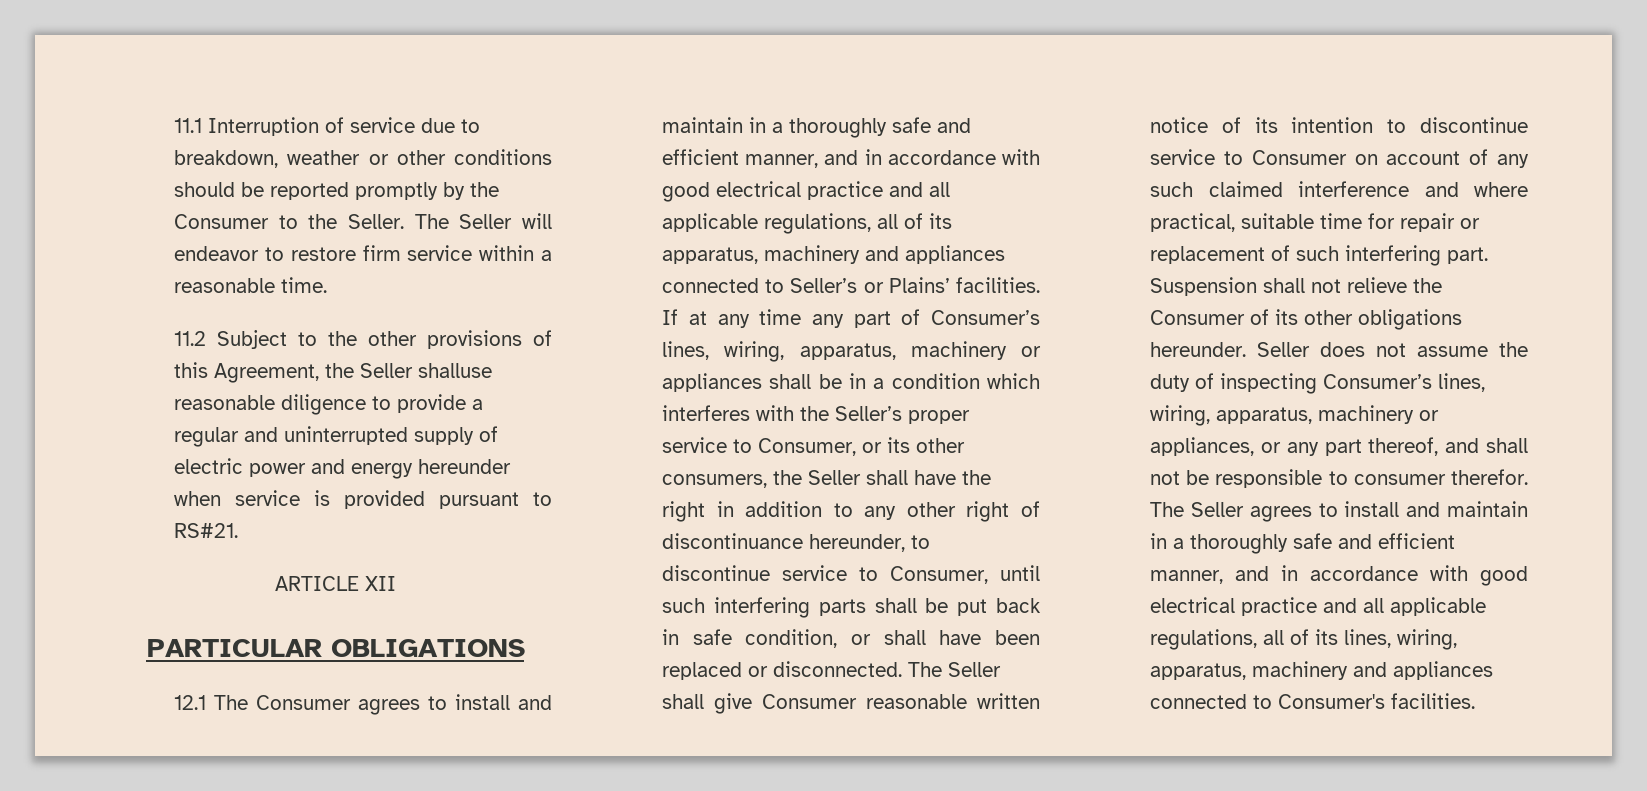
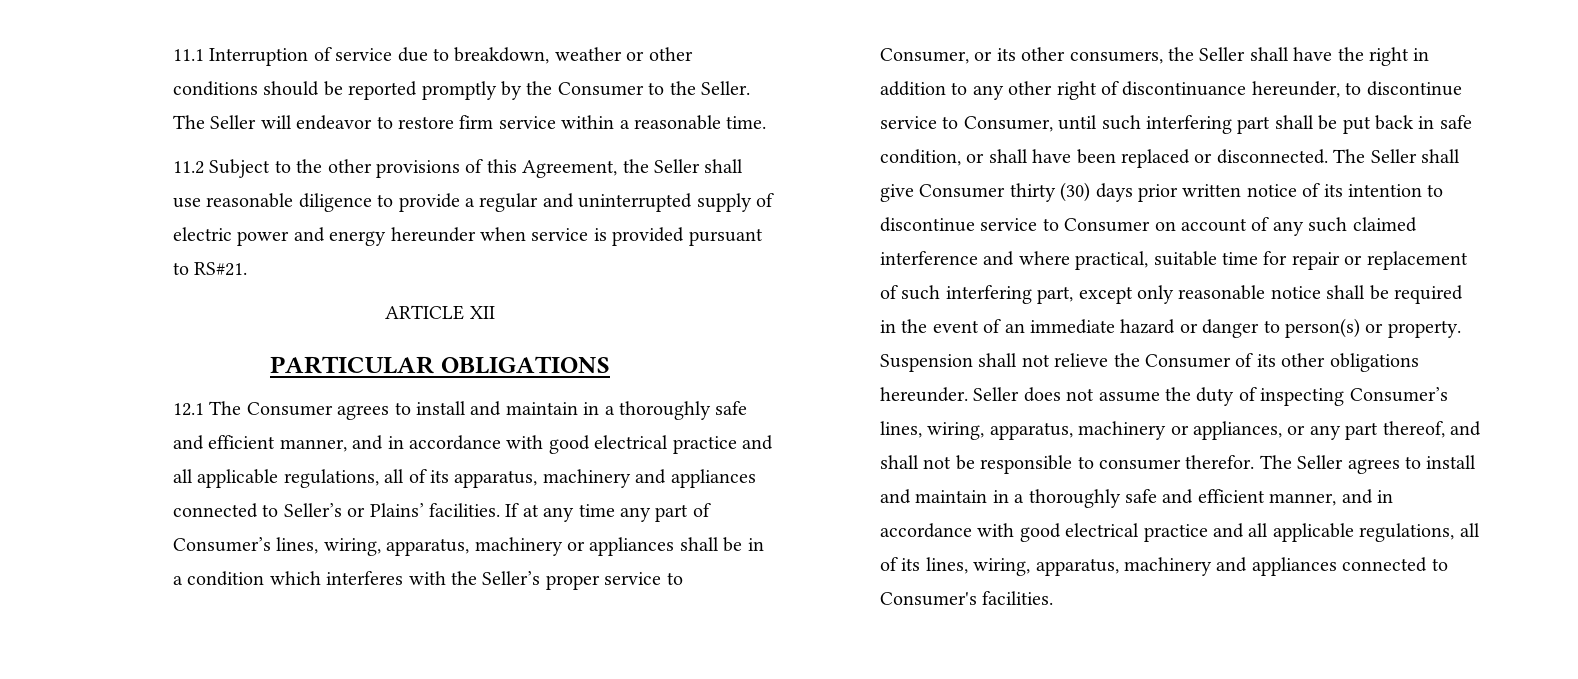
- 11.2 Subject to the other provisions of this Agreement, the Seller shalluse reasonable diligence to provide a regular and uninterrupted supply of electric power and energy hereunder when service is provided pursuant to RS#21.
+ 11.2 Subject to the other provisions of this Agreement, the Seller shall use reasonable diligence to provide a regular and uninterrupted supply of electric power and energy hereunder when service is provided pursuant to RS#21.
- If at any time any part of Consumer’s lines, wiring, apparatus, machinery or appliances shall be in a condition which interferes with the Seller’s proper service to Consumer, or its other consumers, the Seller shall have the right in addition to any other right of discontinuance hereunder, to discontinue service to Consumer, until such interfering parts shall be put back in safe condition, or shall have been replaced or disconnected.
+ If at any time any part of Consumer’s lines, wiring, apparatus, machinery or appliances shall be in a condition which interferes with the Seller’s proper service to Consumer, or its other consumers, the Seller shall have the right in addition to any other right of discontinuance hereunder, to discontinue service to Consumer, until such interfering part shall be put back in safe condition, or shall have been replaced or disconnected.
- The Seller shall give Consumer reasonable written notice of its intention to discontinue service to Consumer on account of any such claimed interference and where practical, suitable time for repair or replacement of such interfering part.
+ The Seller shall give Consumer thirty (30) days prior written notice of its intention to discontinue service to Consumer on account of any such claimed interference and where practical, suitable time for repair or replacement of such interfering part, except only reasonable notice shall be required in the event of an immediate hazard or danger to person(s) or property.

